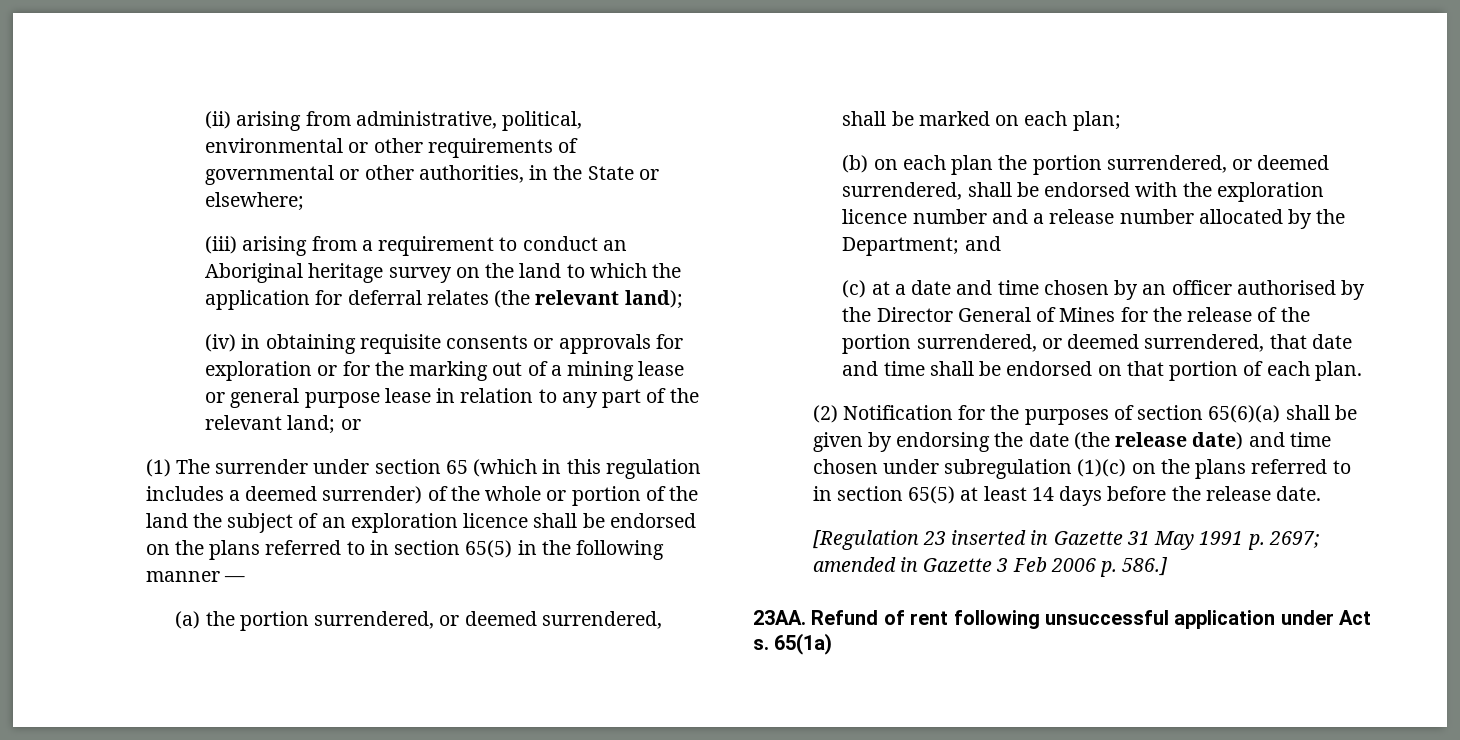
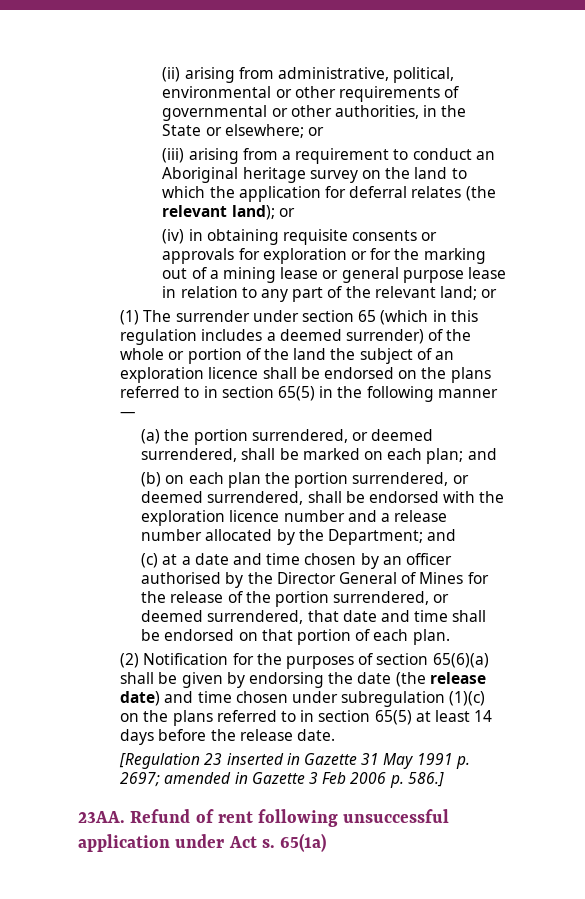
- (ii) arising from administrative, political, environmental or other requirements of governmental or other authorities, in the State or elsewhere;
+ (ii) arising from administrative, political, environmental or other requirements of governmental or other authorities, in the State or elsewhere; or
- (iii) arising from a requirement to conduct an Aboriginal heritage survey on the land to which the application for deferral relates (the relevant land);
+ (iii) arising from a requirement to conduct an Aboriginal heritage survey on the land to which the application for deferral relates (the relevant land); or
- (a) the portion surrendered, or deemed surrendered, shall be marked on each plan;
+ (a) the portion surrendered, or deemed surrendered, shall be marked on each plan; and

